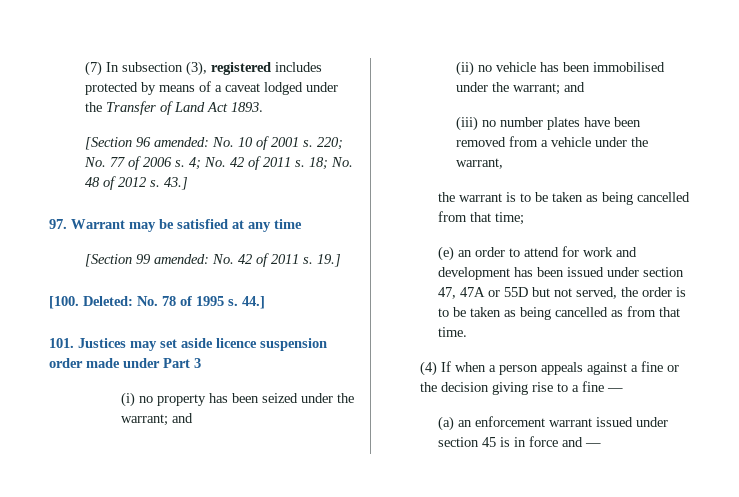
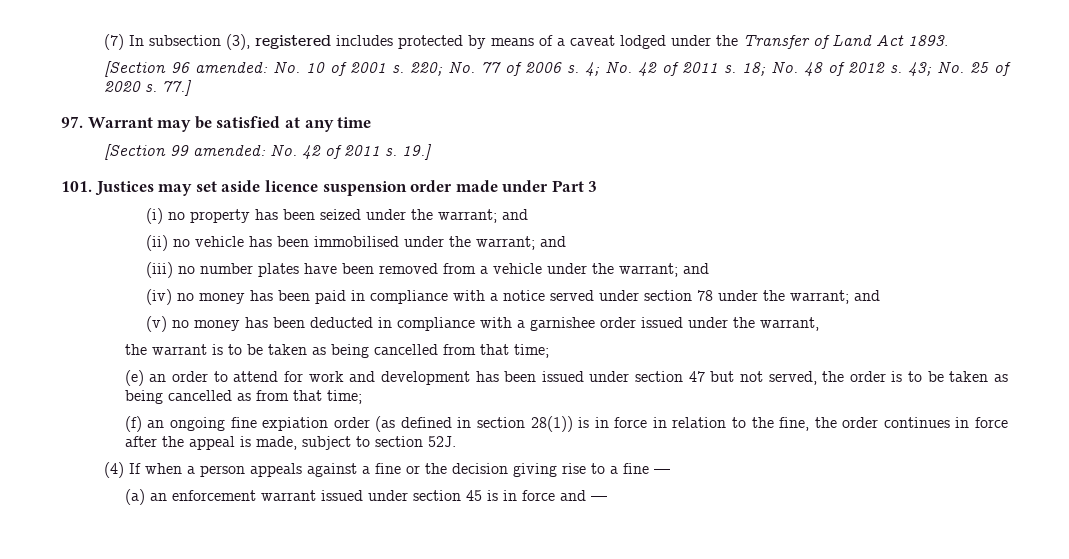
- 43.]
+ 43; No. 25 of 2020 s. 77.]
- [100. Deleted: No. 78 of 1995 s. 44.]
- (iii) no number plates have been removed from a vehicle under the warrant,
+ (iii) no number plates have been removed from a vehicle under the warrant; and
+ (iv) no money has been paid in compliance with a notice served under section 78 under the warrant; and
+ (v) no money has been deducted in compliance with a garnishee order issued under the warrant,
- (e) an order to attend for work and development has been issued under section 47, 47A or 55D but not served, the order is to be taken as being cancelled as from that time.
+ (e) an order to attend for work and development has been issued under section 47 but not served, the order is to be taken as being cancelled as from that time;
+ (f) an ongoing fine expiation order (as defined in section 28(1)) is in force in relation to the fine, the order continues in force after the appeal is made, subject to section 52J.

